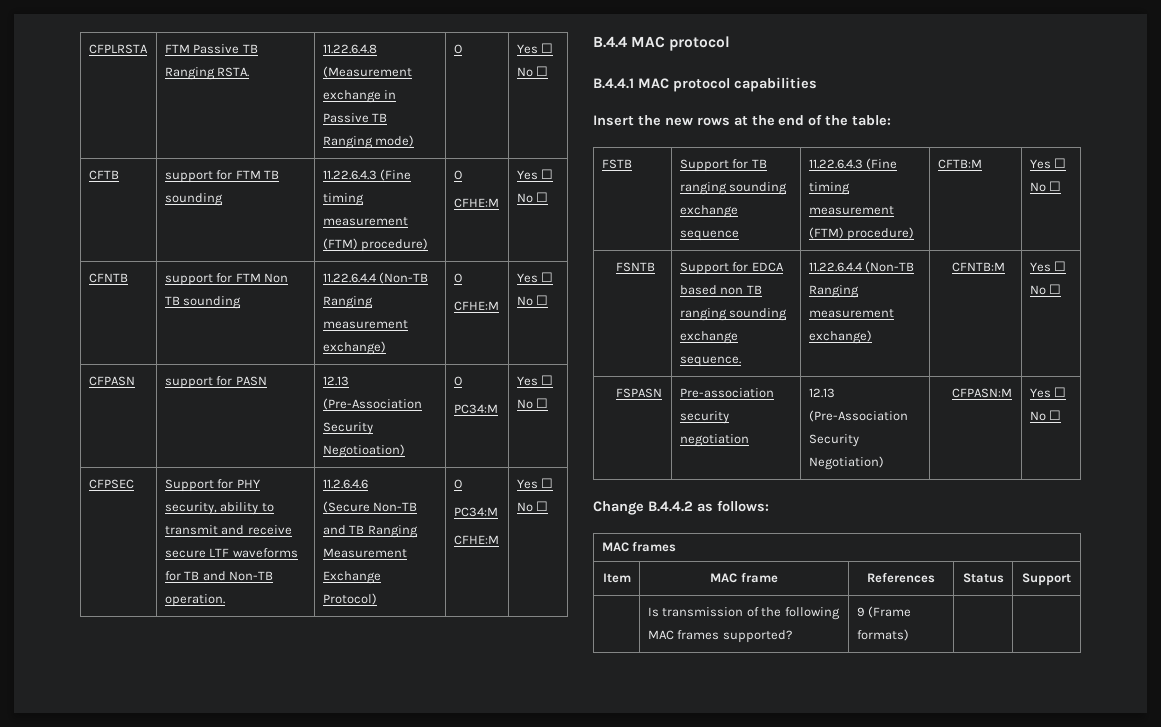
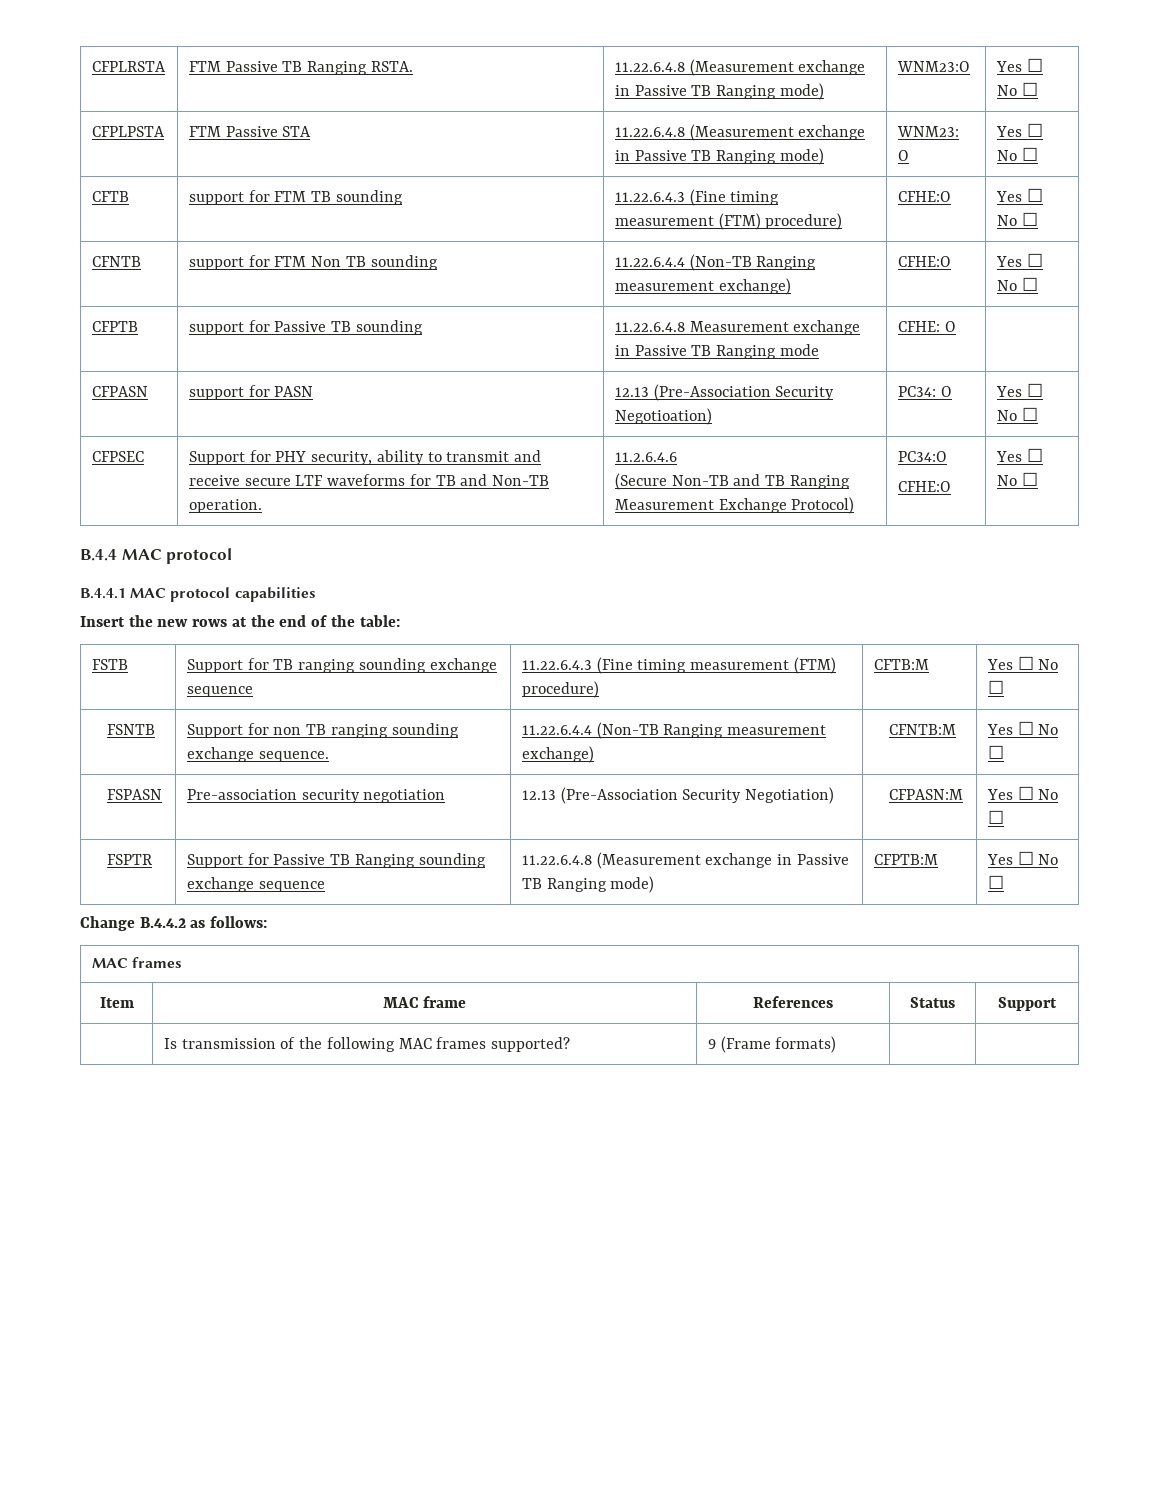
- CFPLRSTA | FTM Passive TB Ranging RSTA. | 11.22.6.4.8 (Measurement exchange in Passive TB Ranging mode) | O | Yes ☐ No ☐
+ CFPLRSTA | FTM Passive TB Ranging RSTA. | 11.22.6.4.8 (Measurement exchange in Passive TB Ranging mode) | WNM23:O | Yes ☐ No ☐
+ CFPLPSTA | FTM Passive STA | 11.22.6.4.8 (Measurement exchange in Passive TB Ranging mode) | WNM23: O | Yes ☐ No ☐
- CFTB | support for FTM TB sounding | 11.22.6.4.3 (Fine timing measurement (FTM) procedure) | O
- CFHE:M | Yes ☐ No ☐
+ CFTB | support for FTM TB sounding | 11.22.6.4.3 (Fine timing measurement (FTM) procedure) | CFHE:O | Yes ☐ No ☐
- CFNTB | support for FTM Non TB sounding | 11.22.6.4.4 (Non-TB Ranging measurement exchange) | O
- CFHE:M | Yes ☐ No ☐
+ CFNTB | support for FTM Non TB sounding | 11.22.6.4.4 (Non-TB Ranging measurement exchange) | CFHE:O | Yes ☐ No ☐
+ CFPTB | support for Passive TB sounding | 11.22.6.4.8 Measurement exchange in Passive TB Ranging mode | CFHE: O |
- CFPASN | support for PASN | 12.13 (Pre-Association Security Negotioation) | O
- PC34:M | Yes ☐ No ☐
+ CFPASN | support for PASN | 12.13 (Pre-Association Security Negotioation) | PC34: O | Yes ☐ No ☐
  CFPSEC | Support for PHY security, ability to transmit and receive secure LTF waveforms for TB and Non-TB operation. | 11.2.6.4.6
- (Secure Non-TB and TB Ranging Measurement Exchange Protocol) | O
- PC34:M
- CFHE:M | Yes ☐ No ☐
+ (Secure Non-TB and TB Ranging Measurement Exchange Protocol) | PC34:O
+ CFHE:O | Yes ☐ No ☐
- FSNTB | Support for EDCA based non TB ranging sounding exchange sequence. | 11.22.6.4.4 (Non-TB Ranging measurement exchange) | CFNTB:M | Yes ☐ No ☐
+ FSNTB | Support for non TB ranging sounding exchange sequence. | 11.22.6.4.4 (Non-TB Ranging measurement exchange) | CFNTB:M | Yes ☐ No ☐
+ FSPTR | Support for Passive TB Ranging sounding exchange sequence | 11.22.6.4.8 (Measurement exchange in Passive TB Ranging mode) | CFPTB:M | Yes ☐ No ☐

